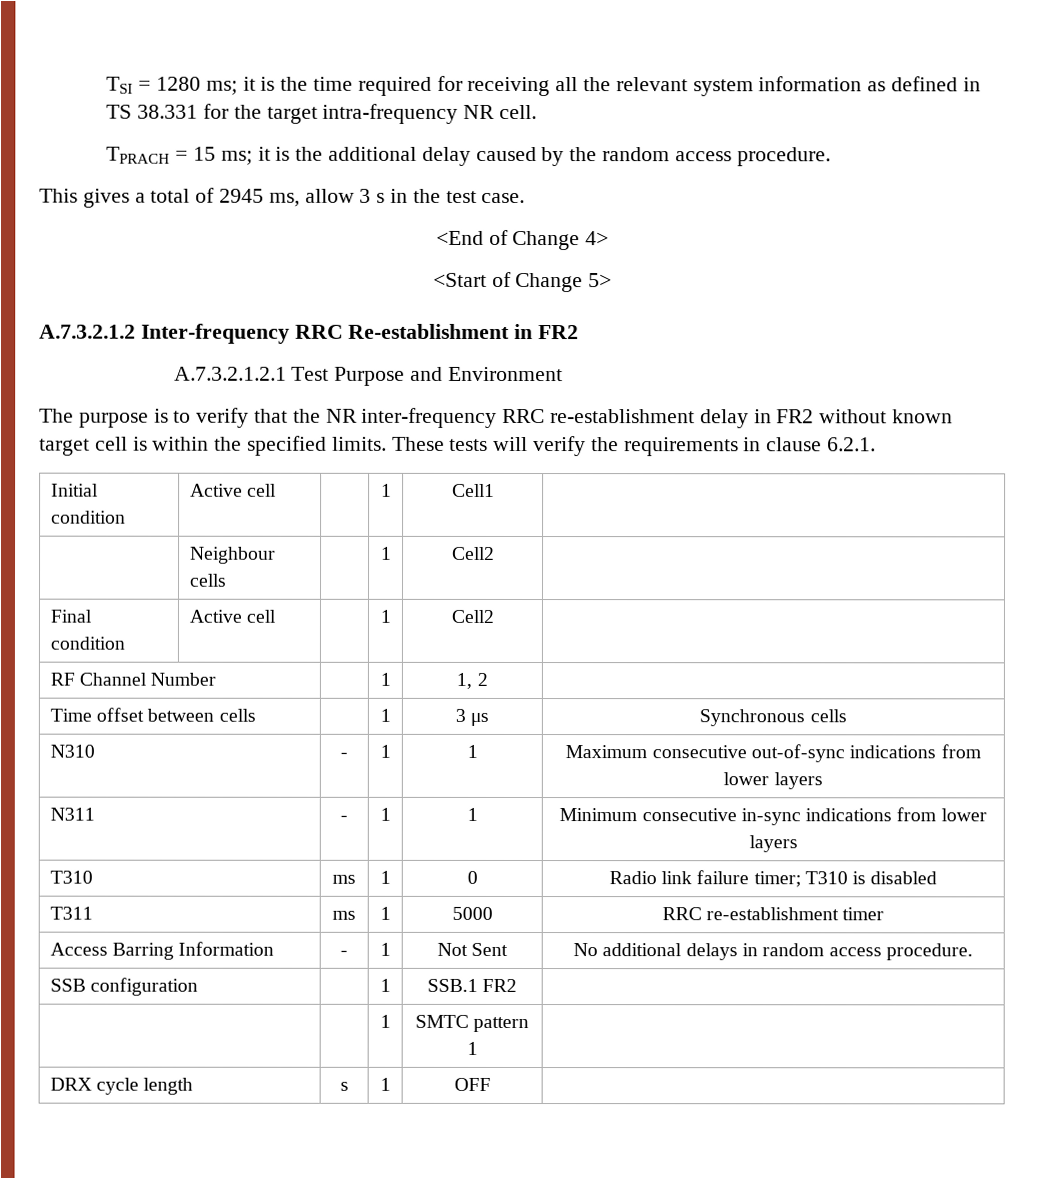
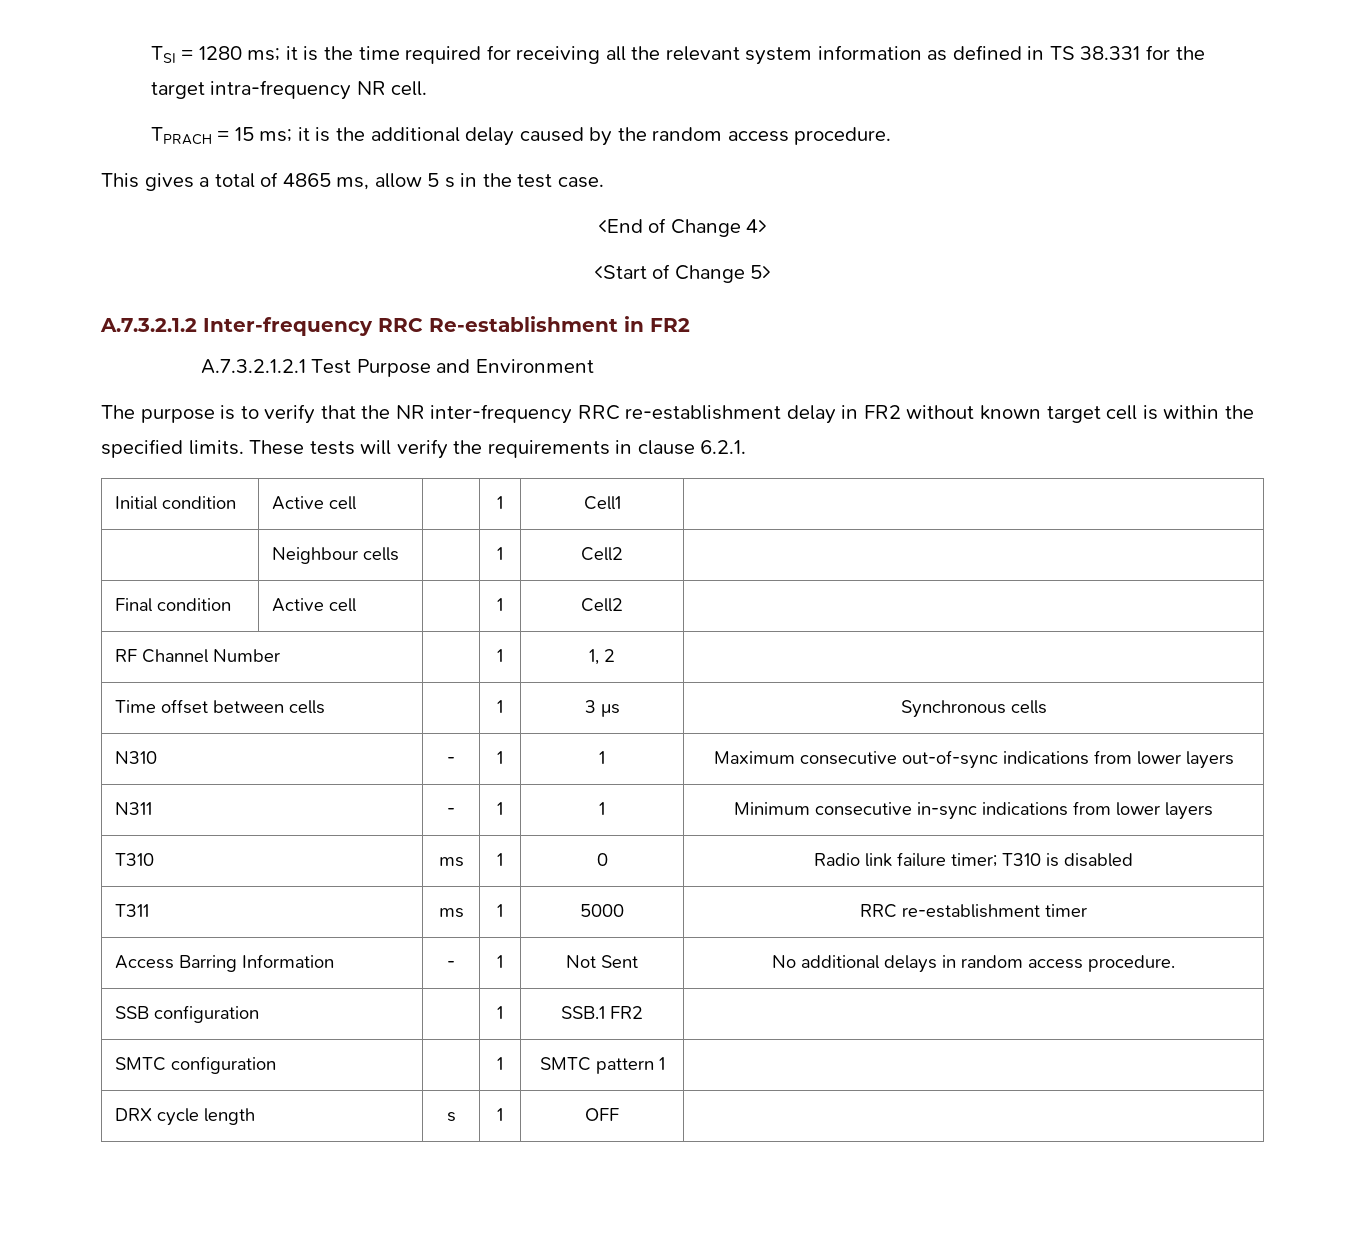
- This gives a total of 2945 ms, allow 3 s in the test case.
+ This gives a total of 4865 ms, allow 5 s in the test case.
- | | 1 | SMTC pattern 1 |
+ SMTC configuration | | 1 | SMTC pattern 1 |

